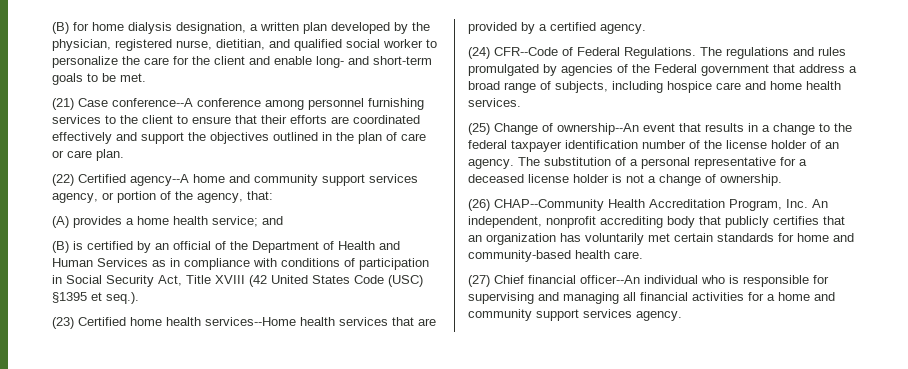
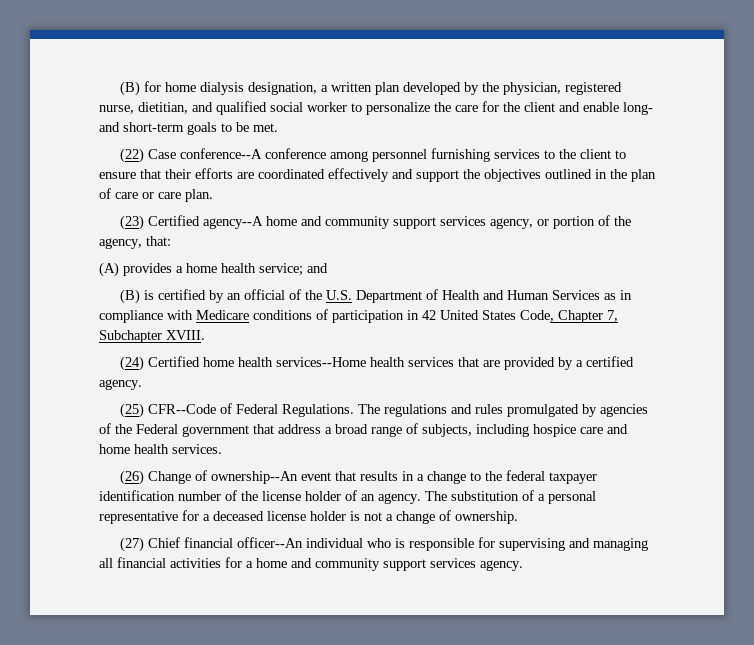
- (21) Case conference--A conference among personnel furnishing services to the client to ensure that their efforts are coordinated effectively and support the objectives outlined in the plan of care or care plan.
+ (22) Case conference--A conference among personnel furnishing services to the client to ensure that their efforts are coordinated effectively and support the objectives outlined in the plan of care or care plan.
- (22) Certified agency--A home and community support services agency, or portion of the agency, that:
+ (23) Certified agency--A home and community support services agency, or portion of the agency, that:
- (B) is certified by an official of the Department of Health and Human Services as in compliance with conditions of participation in Social Security Act, Title XVIII (42 United States Code (USC) §1395 et seq.).
- (23) Certified home health services--Home health services that are provided by a certified agency.
+ (B) is certified by an official of the U.S. Department of Health and Human Services as in compliance with Medicare conditions of participation in 42 United States Code, Chapter 7, Subchapter XVIII.
+ (24) Certified home health services--Home health services that are provided by a certified agency.
- (24) CFR--Code of Federal Regulations.
+ (25) CFR--Code of Federal Regulations.
- (25) Change of ownership--An event that results in a change to the federal taxpayer identification number of the license holder of an agency.
+ (26) Change of ownership--An event that results in a change to the federal taxpayer identification number of the license holder of an agency.
- (26) CHAP--Community Health Accreditation Program, Inc. An independent, nonprofit accrediting body that publicly certifies that an organization has voluntarily met certain standards for home and community-based health care.

